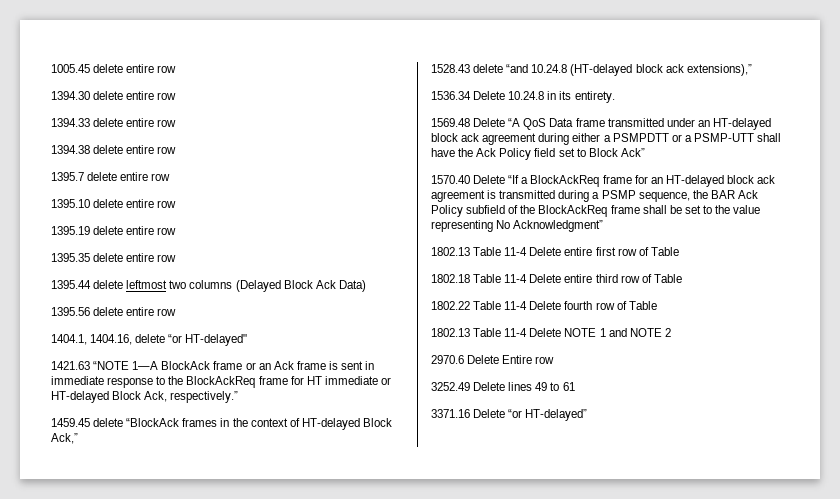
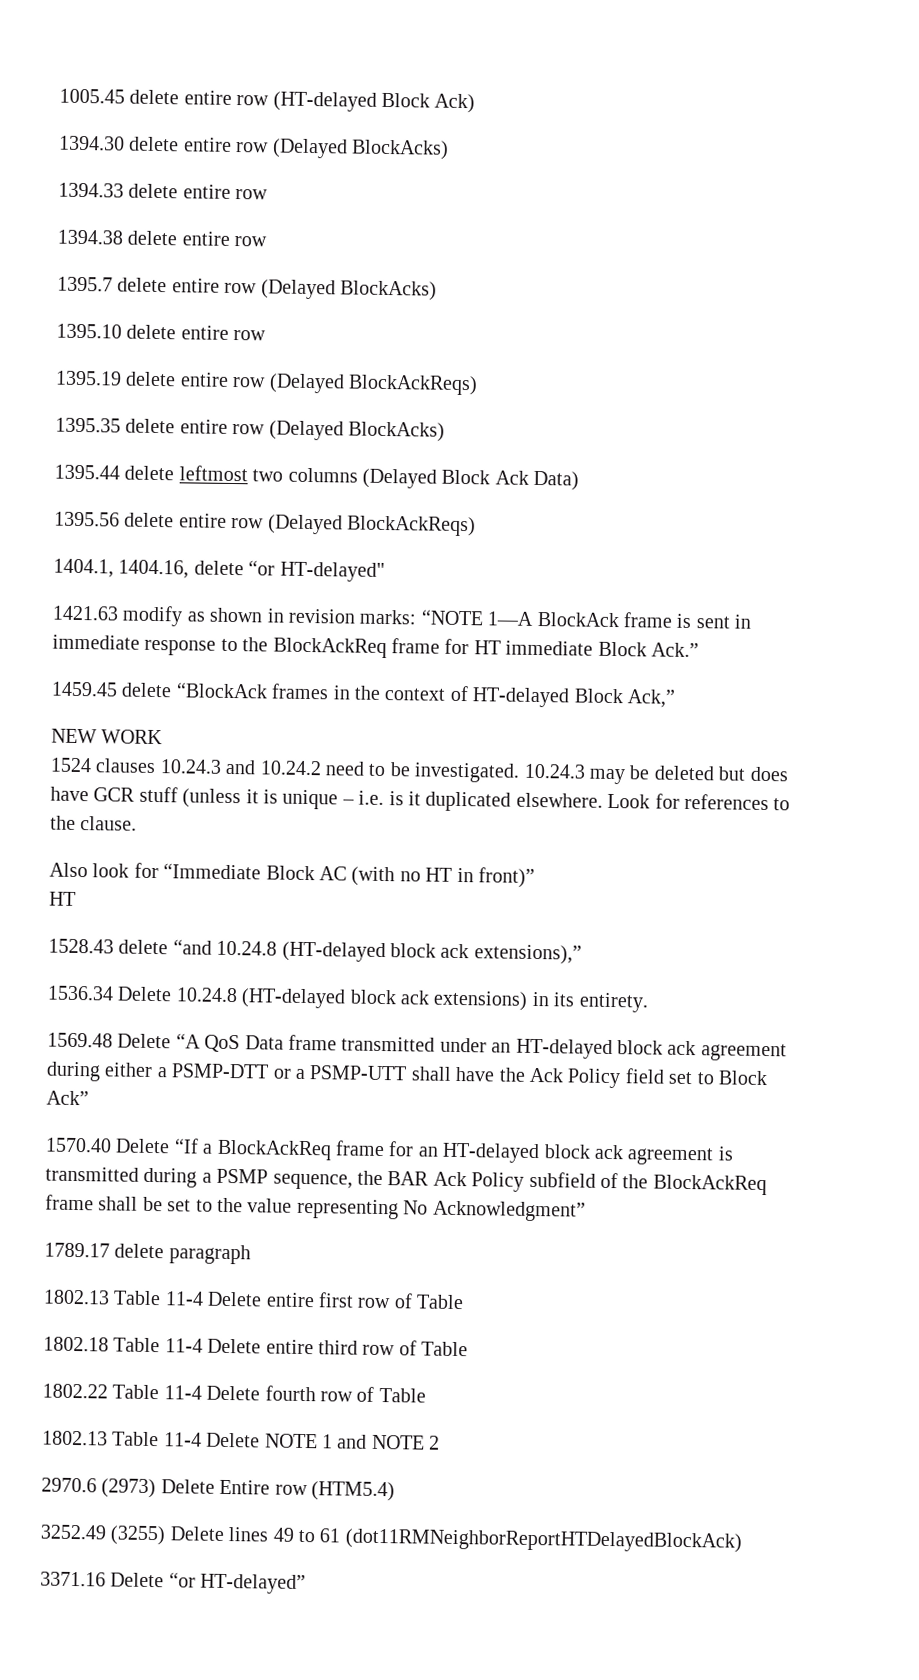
- 1005.45 delete entire row
+ 1005.45 delete entire row (HT-delayed Block Ack)
- 1394.30 delete entire row
+ 1394.30 delete entire row (Delayed BlockAcks)
- 1395.7 delete entire row
+ 1395.7 delete entire row (Delayed BlockAcks)
- 1395.19 delete entire row
+ 1395.19 delete entire row (Delayed BlockAckReqs)
- 1395.35 delete entire row
+ 1395.35 delete entire row (Delayed BlockAcks)
- 1395.56 delete entire row
+ 1395.56 delete entire row (Delayed BlockAckReqs)
- 1421.63 “NOTE 1—A BlockAck frame or an Ack frame is sent in immediate response to the BlockAckReq frame for HT immediate or HT-delayed Block Ack, respectively.”
+ 1421.63 modify as shown in revision marks: “NOTE 1—A BlockAck frame is sent in immediate response to the BlockAckReq frame for HT immediate Block Ack.”
+ NEW WORK
+ 1524 clauses 10.24.3 and 10.24.2 need to be investigated. 10.24.3 may be deleted but does have GCR stuff (unless it is unique – i.e. is it duplicated elsewhere. Look for references to the clause.
+ Also look for “Immediate Block AC (with no HT in front)”
+ HT
- 1536.34 Delete 10.24.8 in its entirety.
+ 1536.34 Delete 10.24.8 (HT-delayed block ack extensions) in its entirety.
- 1569.48 Delete “A QoS Data frame transmitted under an HT-delayed block ack agreement during either a PSMPDTT or a PSMP-UTT shall have the Ack Policy field set to Block Ack”
+ 1569.48 Delete “A QoS Data frame transmitted under an HT-delayed block ack agreement during either a PSMP-DTT or a PSMP-UTT shall have the Ack Policy field set to Block Ack”
+ 1789.17 delete paragraph
- 2970.6 Delete Entire row
+ 2970.6 (2973) Delete Entire row (HTM5.4)
- 3252.49 Delete lines 49 to 61
+ 3252.49 (3255) Delete lines 49 to 61 (dot11RMNeighborReportHTDelayedBlockAck)

